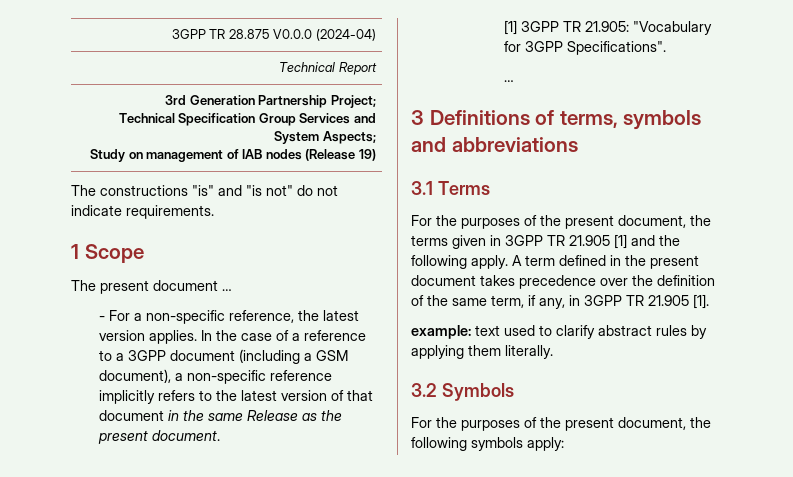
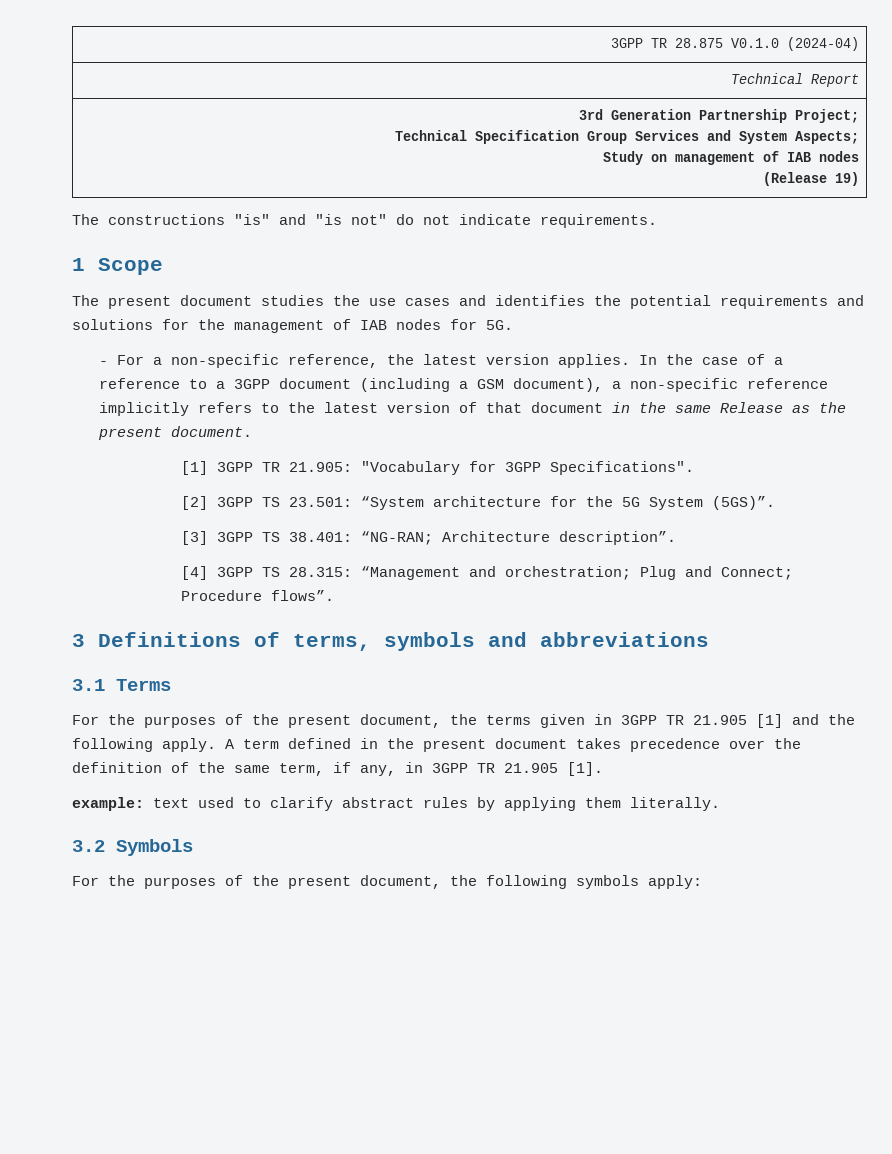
- 3GPP TR 28.875 V0.0.0 (2024-04)
+ 3GPP TR 28.875 V0.1.0 (2024-04)
  3rd Generation Partnership Project;
  Technical Specification Group Services and System Aspects;
- Study on management of IAB nodes (Release 19)
+ Study on management of IAB nodes
+ (Release 19)
- The present document …
+ The present document studies the use cases and identifies the potential requirements and solutions for the management of IAB nodes for 5G.
  [1] 3GPP TR 21.905: "Vocabulary for 3GPP Specifications".
- …
+ [2] 3GPP TS 23.501: “System architecture for the 5G System (5GS)”.
+ [3] 3GPP TS 38.401: “NG-RAN; Architecture description”.
+ [4] 3GPP TS 28.315: “Management and orchestration; Plug and Connect; Procedure flows”.

